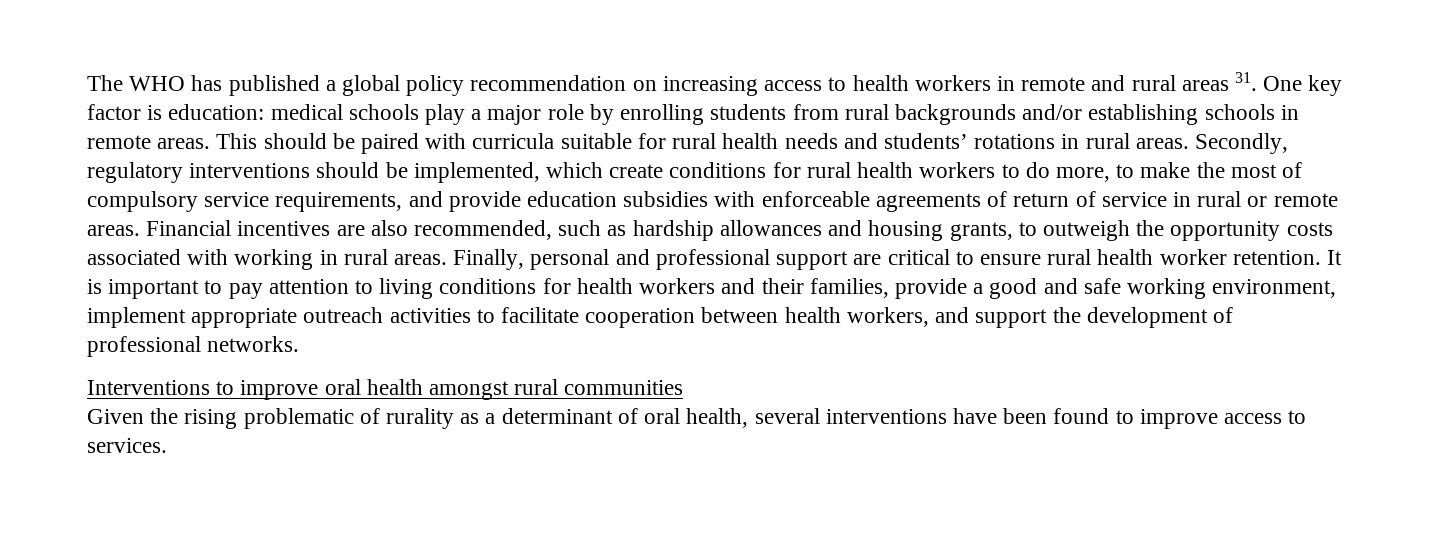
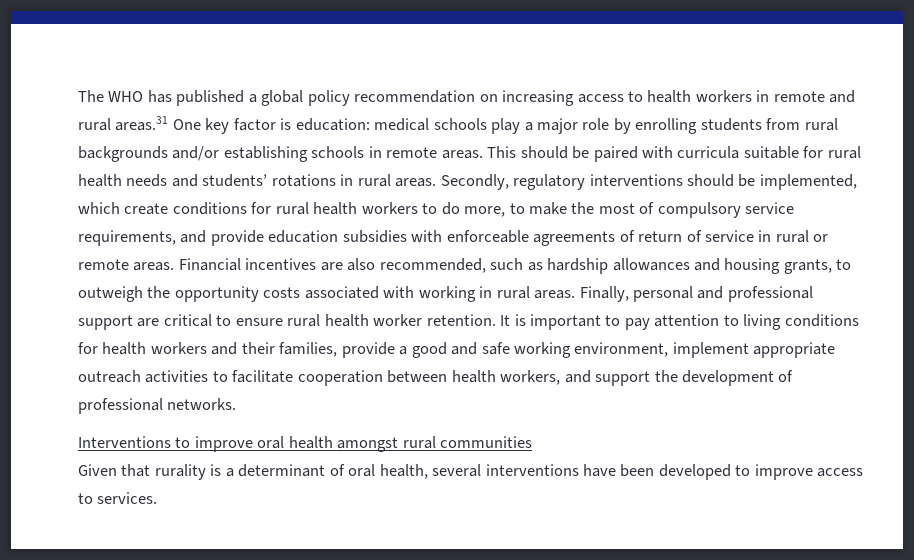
- The WHO has published a global policy recommendation on increasing access to health workers in remote and rural areas 31. One key factor is education: medical schools play a major role by enrolling students from rural backgrounds and/or establishing schools in remote areas.
+ The WHO has published a global policy recommendation on increasing access to health workers in remote and rural areas.31 One key factor is education: medical schools play a major role by enrolling students from rural backgrounds and/or establishing schools in remote areas.
- Given the rising problematic of rurality as a determinant of oral health, several interventions have been found to improve access to services.
+ Given that rurality is a determinant of oral health, several interventions have been developed to improve access to services.

